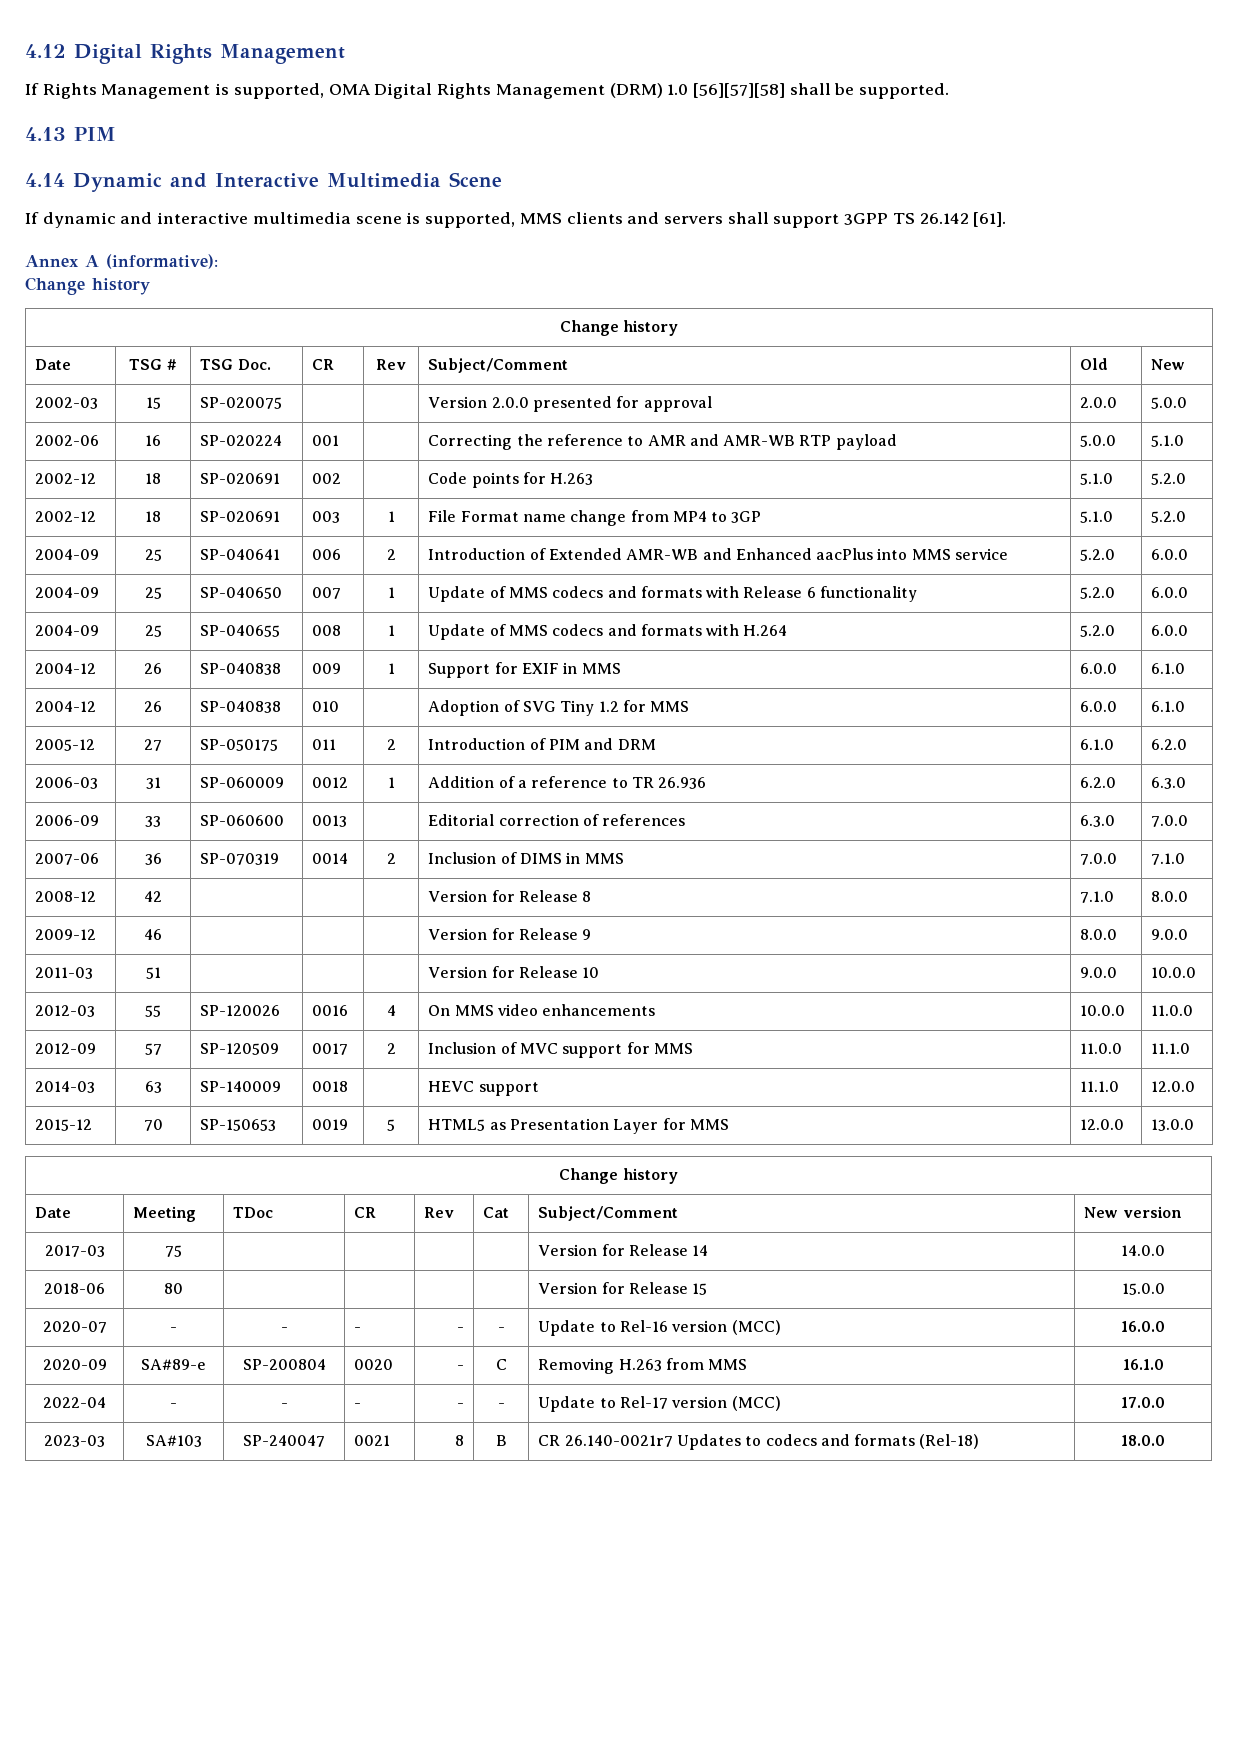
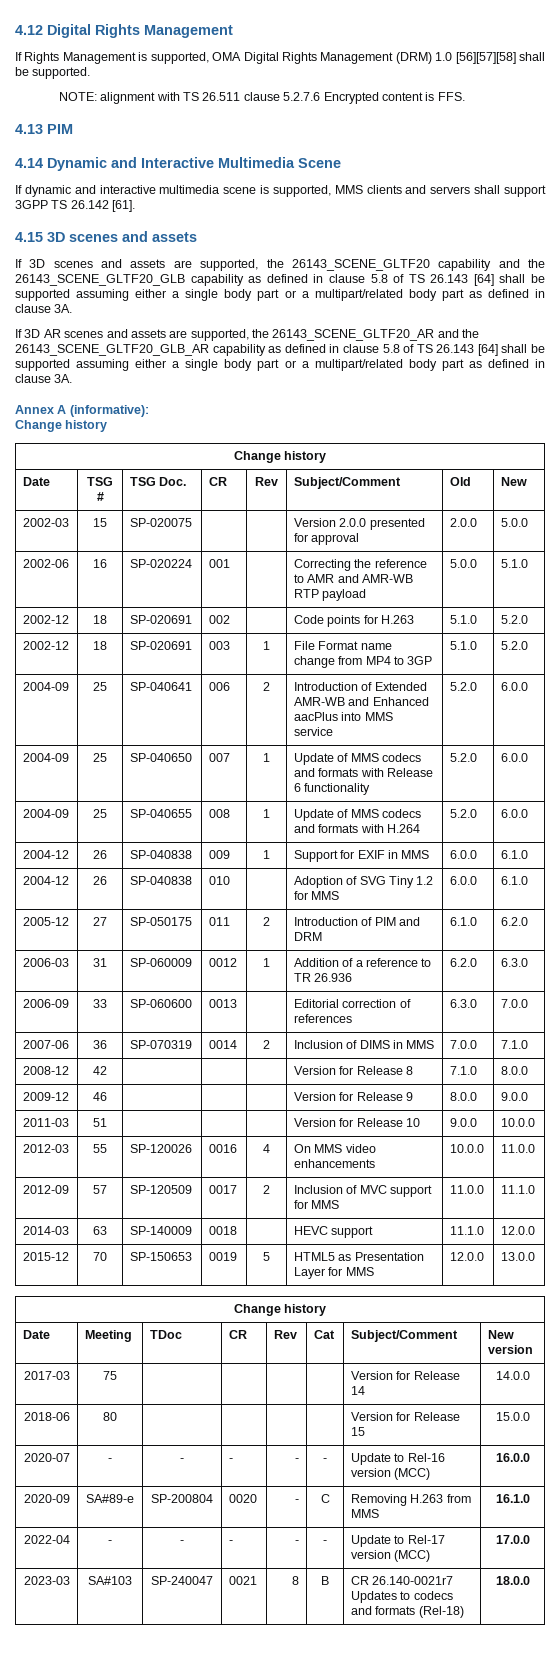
+ NOTE: alignment with TS 26.511 clause 5.2.7.6 Encrypted content is FFS.
+ 4.15 3D scenes and assets
+ If 3D scenes and assets are supported, the 26143_SCENE_GLTF20 capability and the 26143_SCENE_GLTF20_GLB capability as defined in clause 5.8 of TS 26.143 [64] shall be supported assuming either a single body part or a multipart/related body part as defined in clause 3A.
+ If 3D AR scenes and assets are supported, the 26143_SCENE_GLTF20_AR and the 26143_SCENE_GLTF20_GLB_AR capability as defined in clause 5.8 of TS 26.143 [64] shall be supported assuming either a single body part or a multipart/related body part as defined in clause 3A.

